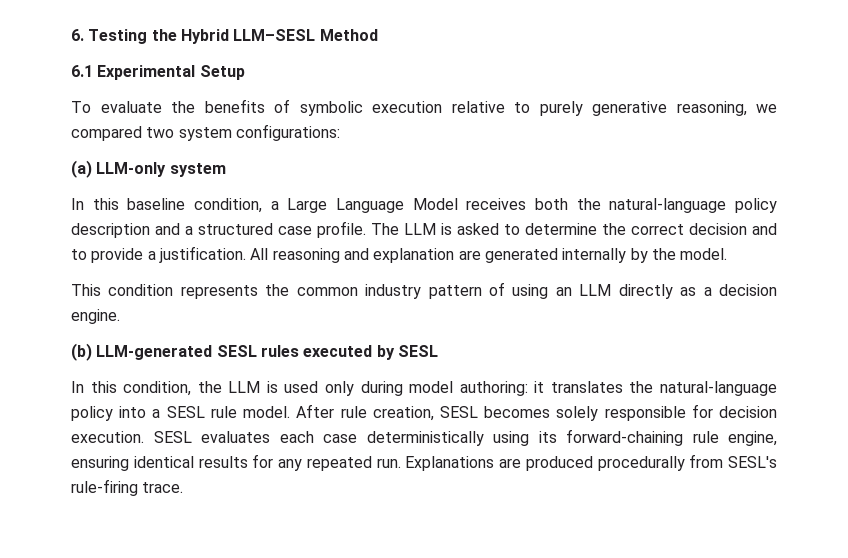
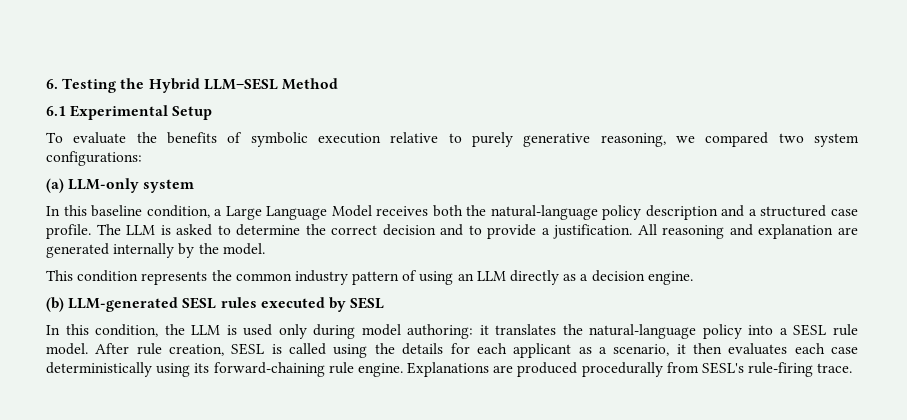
- After rule creation, SESL becomes solely responsible for decision execution. SESL evaluates each case deterministically using its forward-chaining rule engine, ensuring identical results for any repeated run.
+ After rule creation, SESL is called using the details for each applicant as a scenario, it then evaluates each case deterministically using its forward-chaining rule engine.

